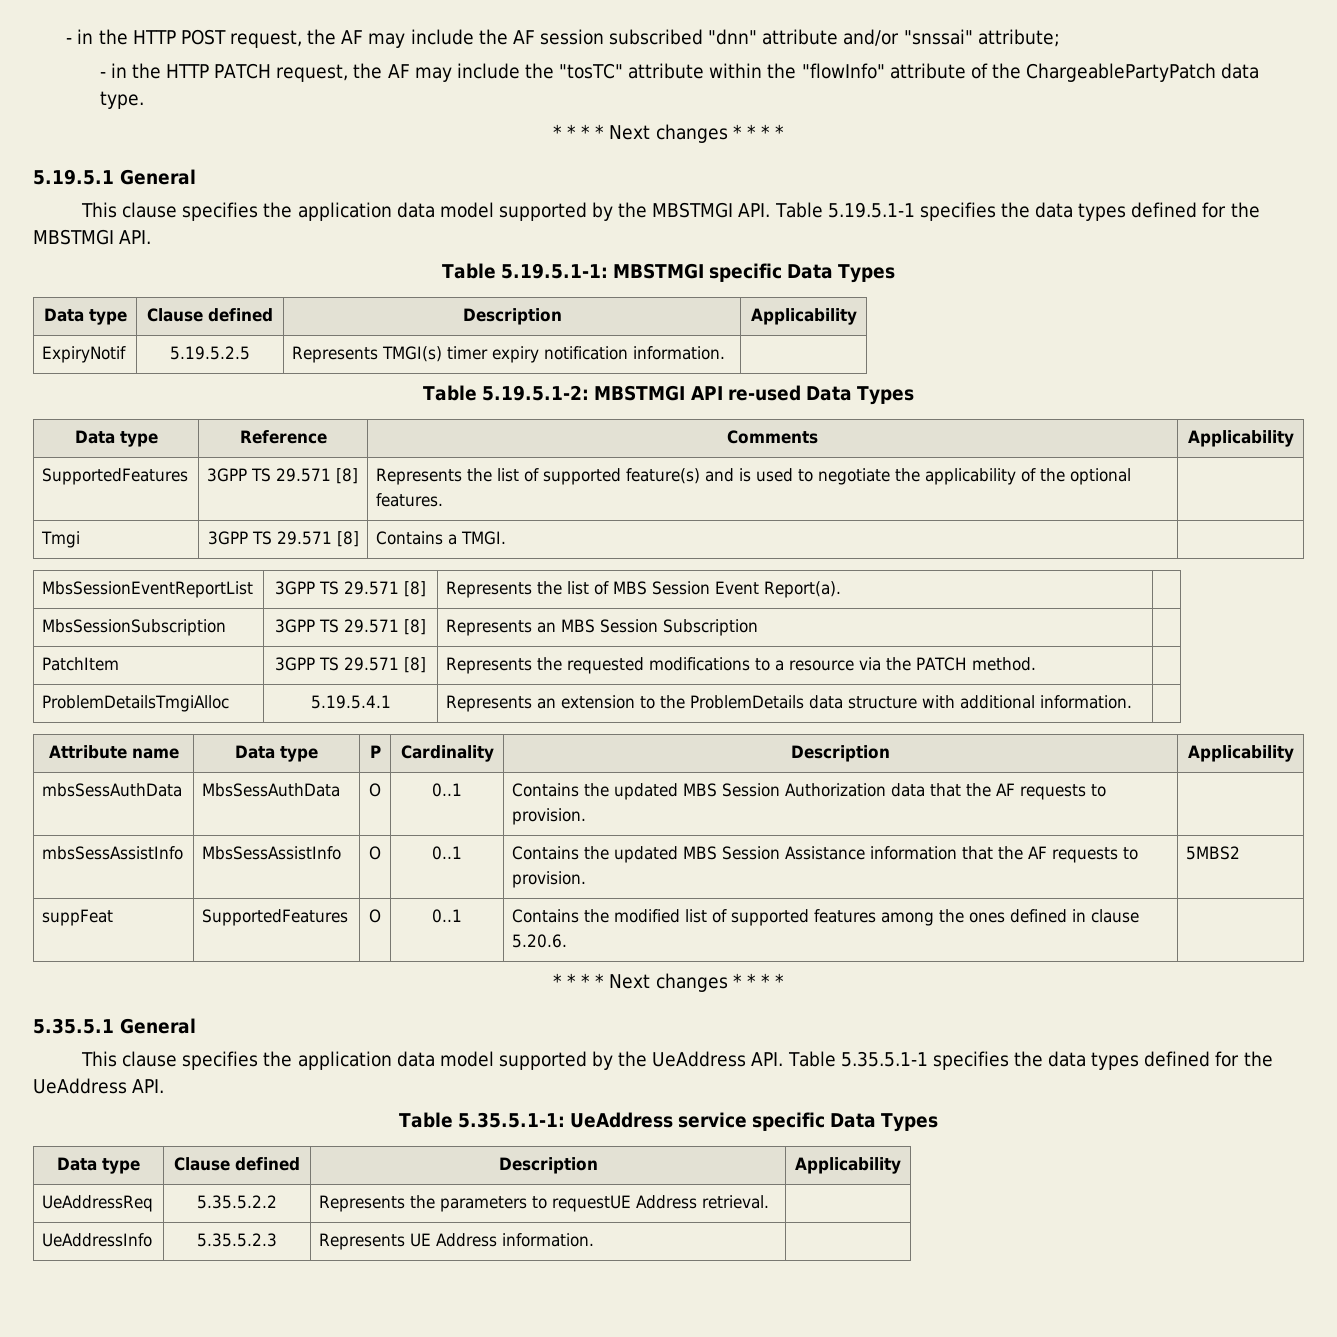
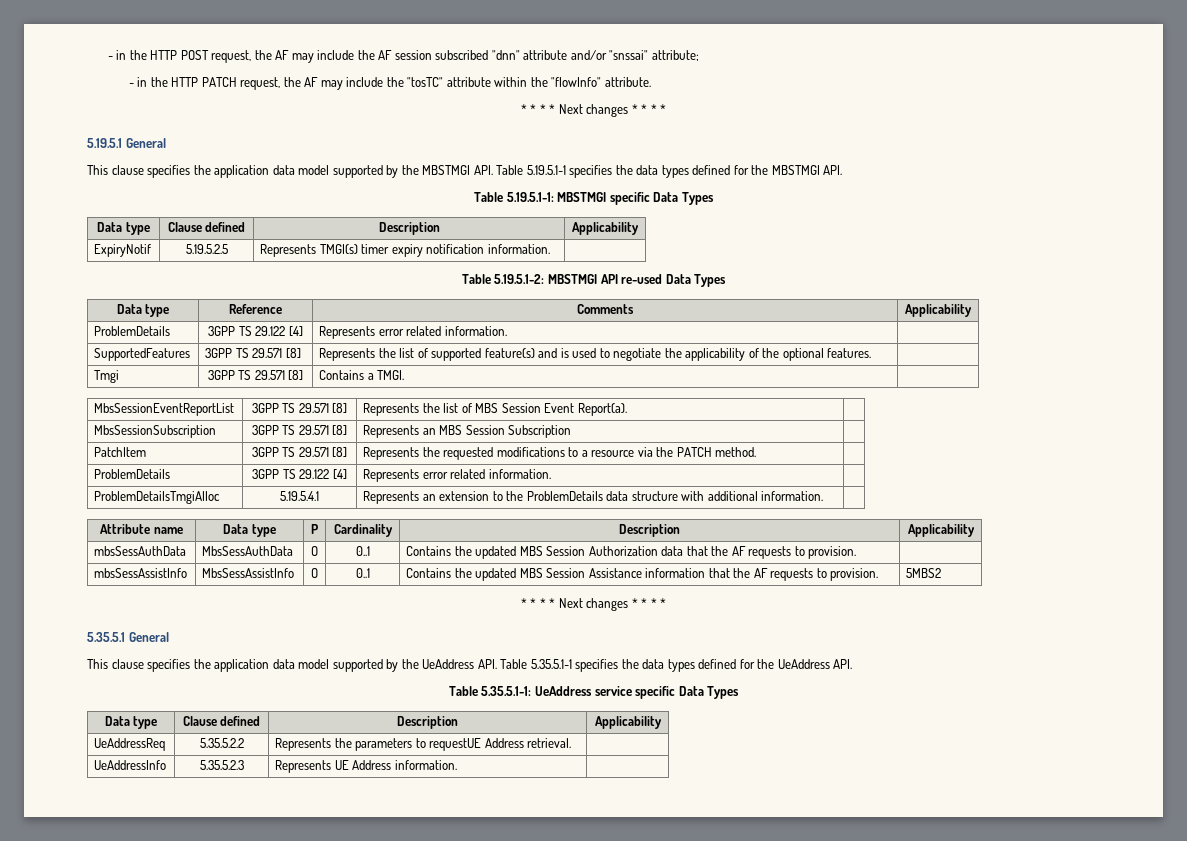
- - in the HTTP PATCH request, the AF may include the "tosTC" attribute within the "flowInfo" attribute of the ChargeablePartyPatch data type.
+ - in the HTTP PATCH request, the AF may include the "tosTC" attribute within the "flowInfo" attribute.
  Data type | Reference | Comments | Applicability
+ ProblemDetails | 3GPP TS 29.122 [4] | Represents error related information. |
  PatchItem | 3GPP TS 29.571 [8] | Represents the requested modifications to a resource via the PATCH method. |
+ ProblemDetails | 3GPP TS 29.122 [4] | Represents error related information. |
- suppFeat | SupportedFeatures | O | 0..1 | Contains the modified list of supported features among the ones defined in clause 5.20.6. |

